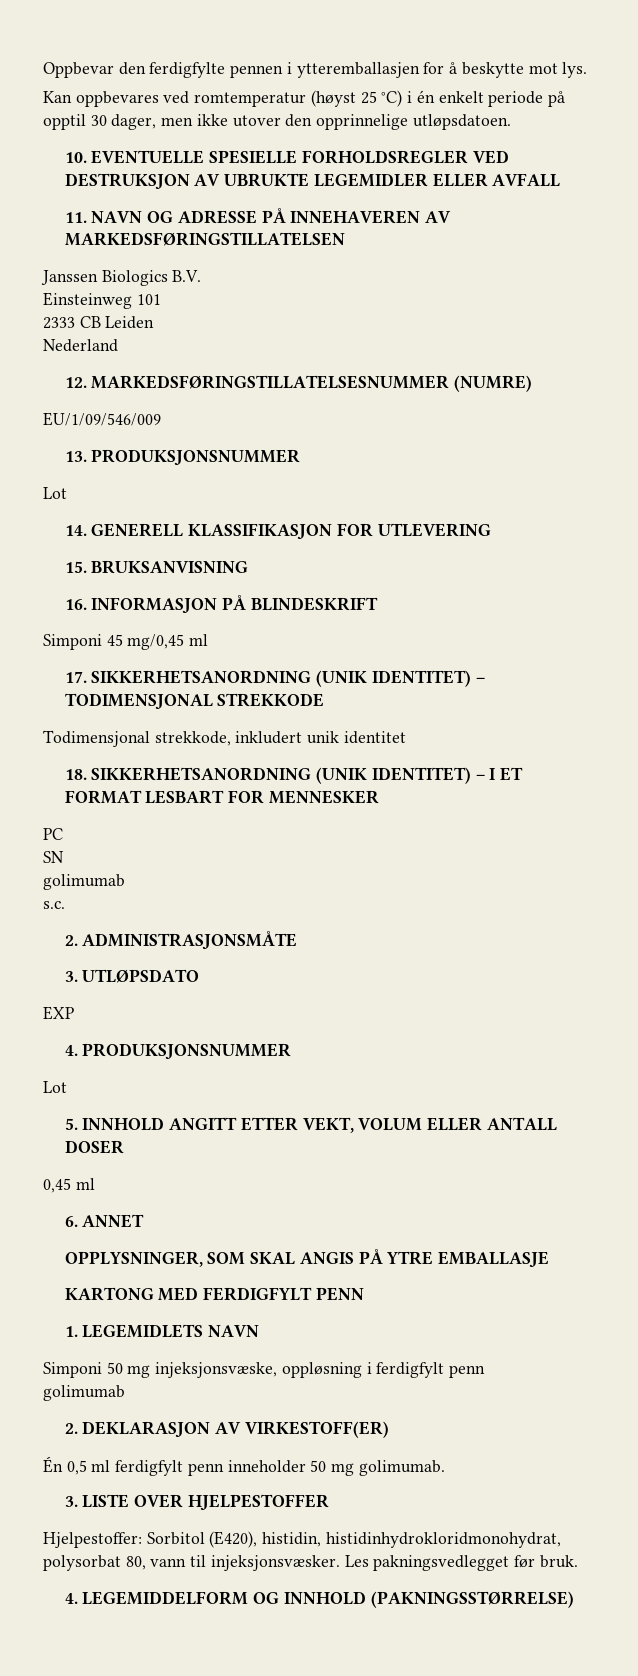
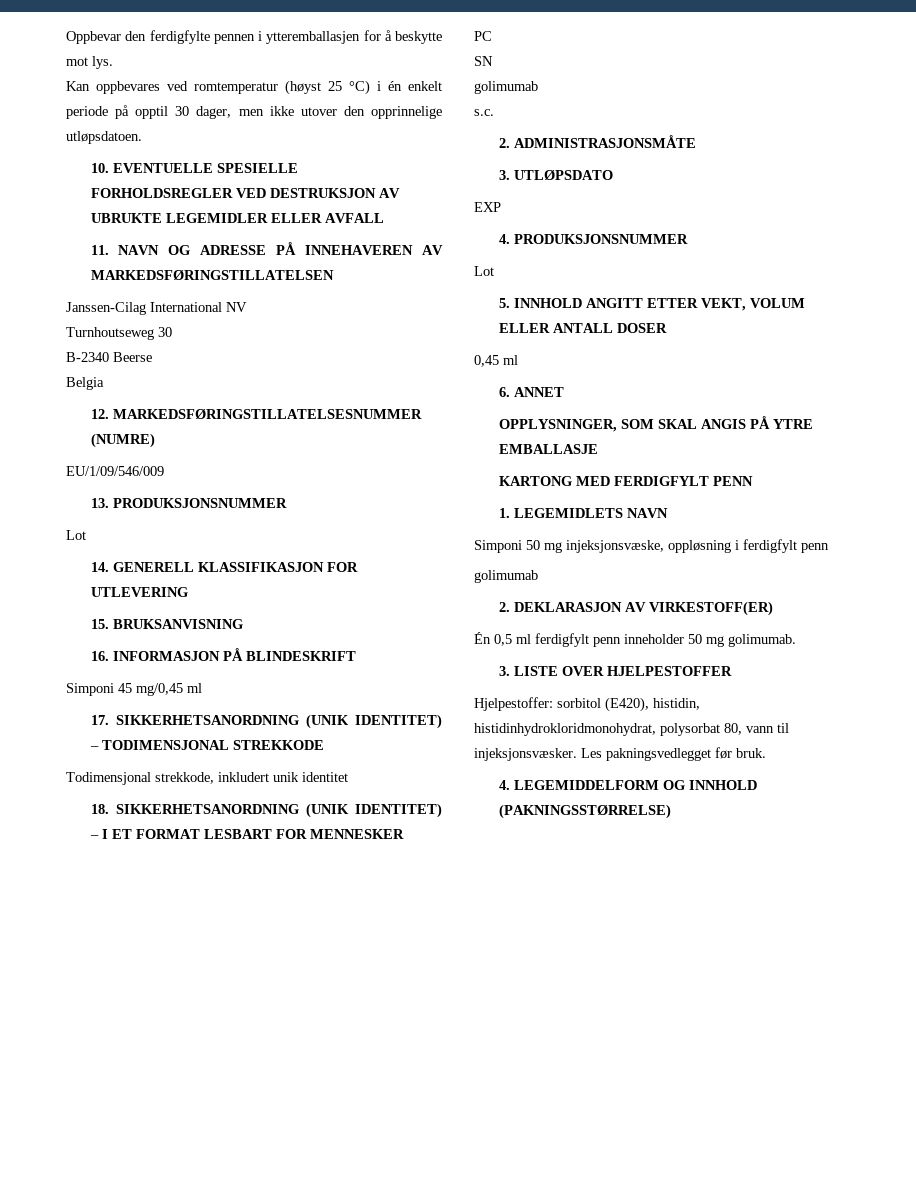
- Janssen Biologics B.V.
- Einsteinweg 101
- 2333 CB Leiden
- Nederland
+ Janssen-Cilag International NV
+ Turnhoutseweg 30
+ B-2340 Beerse
+ Belgia
- Hjelpestoffer: Sorbitol (E420), histidin, histidinhydrokloridmonohydrat, polysorbat 80, vann til injeksjonsvæsker.
+ Hjelpestoffer: sorbitol (E420), histidin, histidinhydrokloridmonohydrat, polysorbat 80, vann til injeksjonsvæsker.

